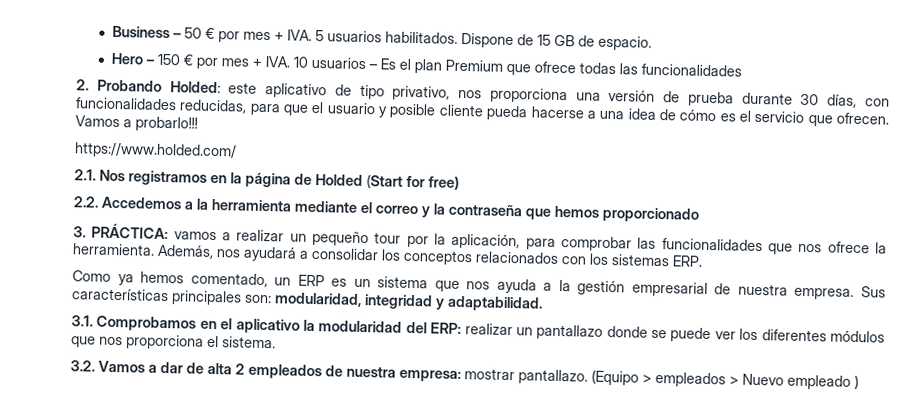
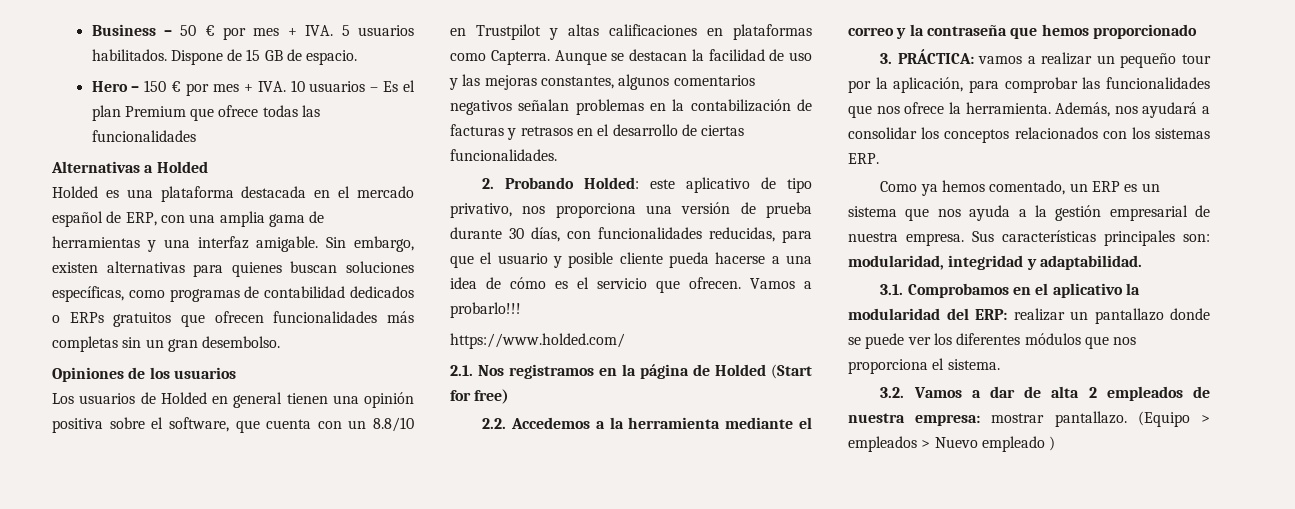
+ Alternativas a Holded
+ Holded es una plataforma destacada en el mercado español de ERP, con una amplia gama de herramientas y una interfaz amigable. Sin embargo, existen alternativas para quienes buscan soluciones específicas, como programas de contabilidad dedicados o ERPs gratuitos que ofrecen funcionalidades más completas sin un gran desembolso.
+ Opiniones de los usuarios
+ Los usuarios de Holded en general tienen una opinión positiva sobre el software, que cuenta con un 8.8/10 en Trustpilot y altas calificaciones en plataformas como Capterra. Aunque se destacan la facilidad de uso y las mejoras constantes, algunos comentarios negativos señalan problemas en la contabilización de facturas y retrasos en el desarrollo de ciertas funcionalidades.

